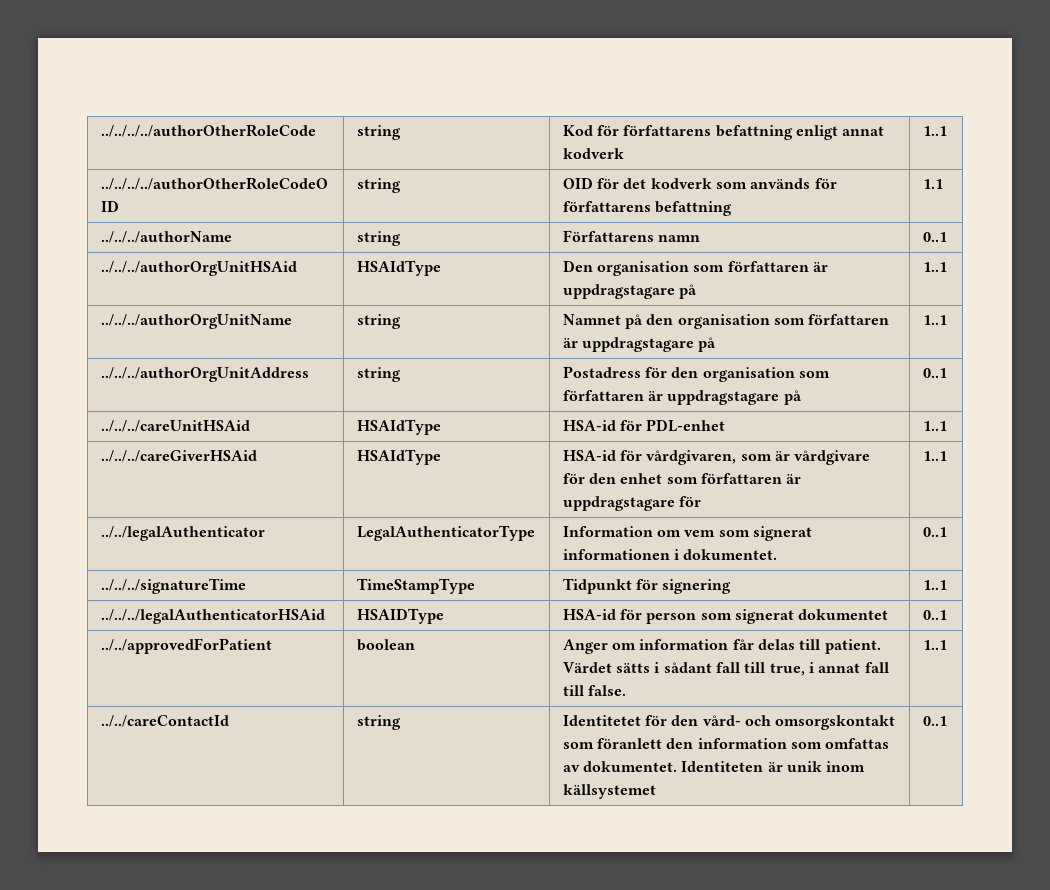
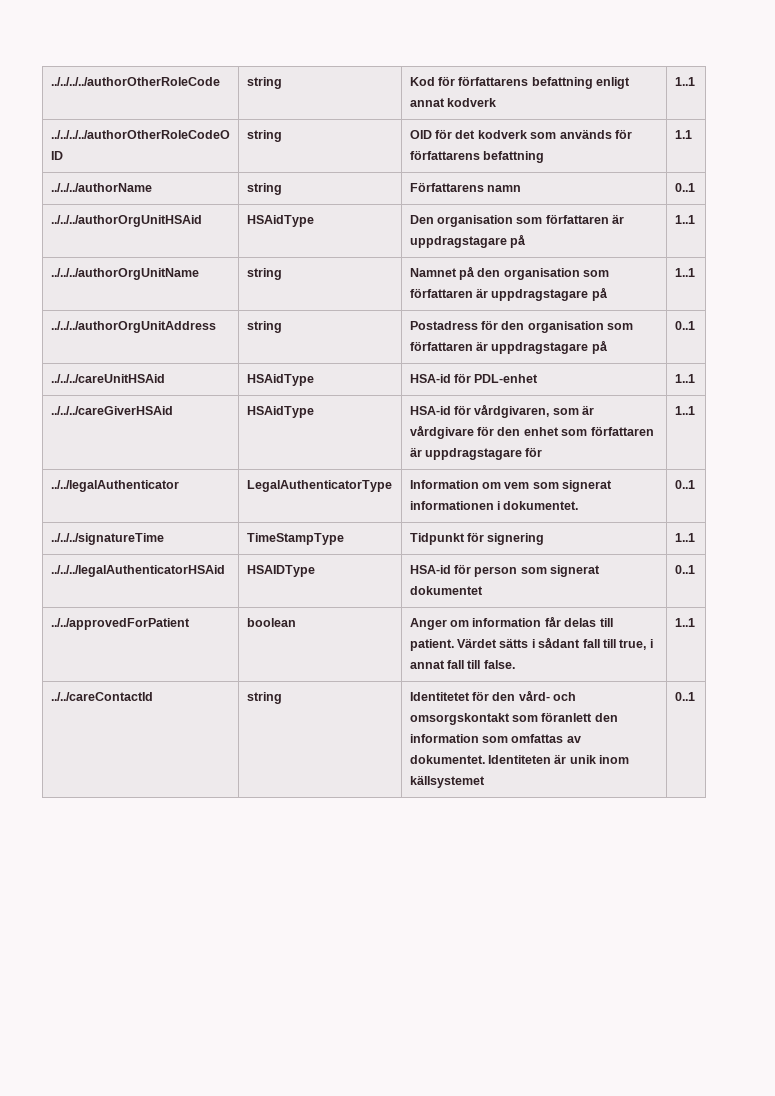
- ../../../authorOrgUnitHSAid | HSAIdType | Den organisation som författaren är uppdragstagare på | 1..1
+ ../../../authorOrgUnitHSAid | HSAidType | Den organisation som författaren är uppdragstagare på | 1..1
- ../../../careUnitHSAid | HSAIdType | HSA-id för PDL-enhet | 1..1
+ ../../../careUnitHSAid | HSAidType | HSA-id för PDL-enhet | 1..1
- ../../../careGiverHSAid | HSAIdType | HSA-id för vårdgivaren, som är vårdgivare för den enhet som författaren är uppdragstagare för | 1..1
+ ../../../careGiverHSAid | HSAidType | HSA-id för vårdgivaren, som är vårdgivare för den enhet som författaren är uppdragstagare för | 1..1

